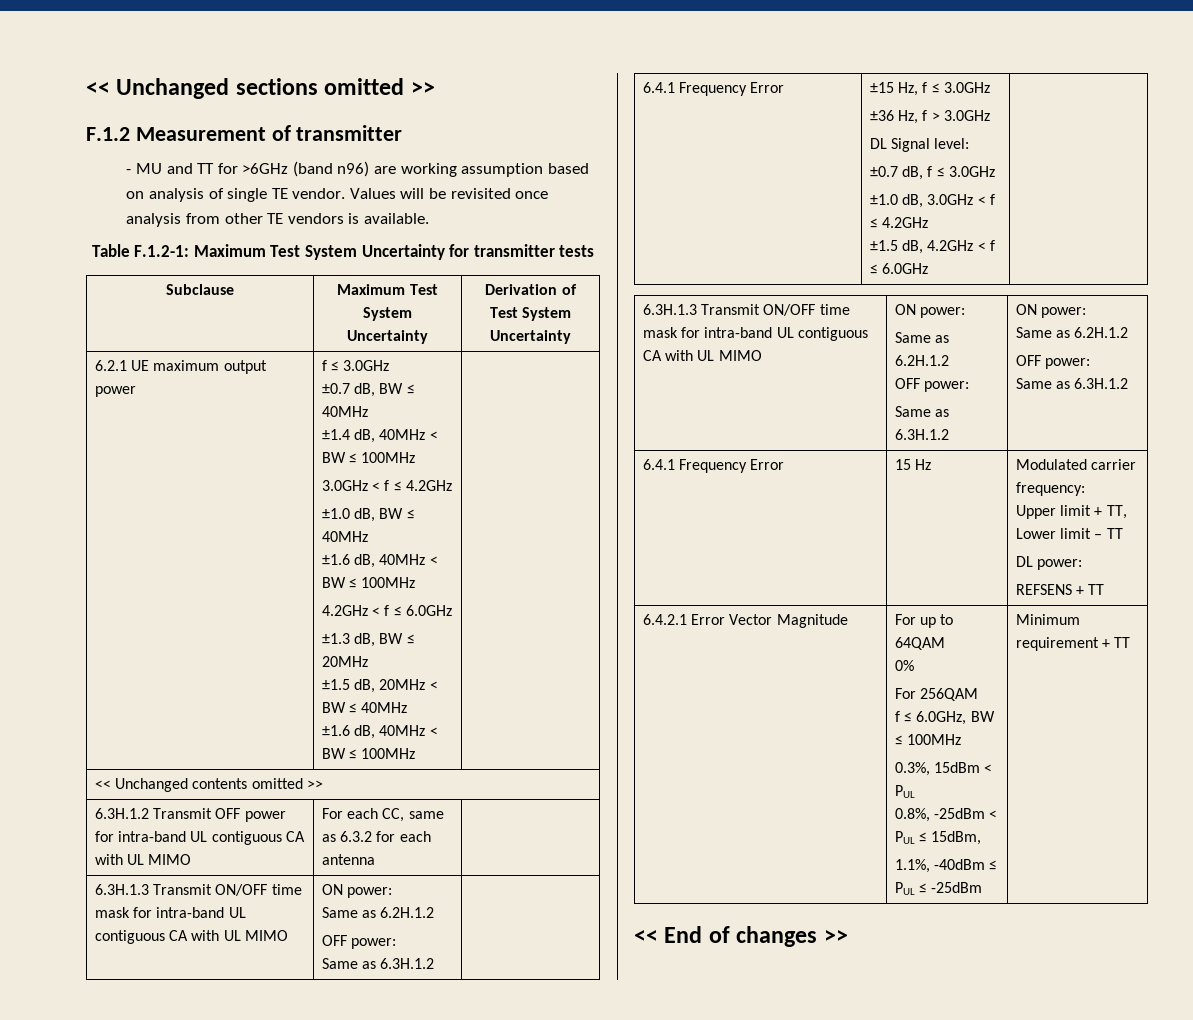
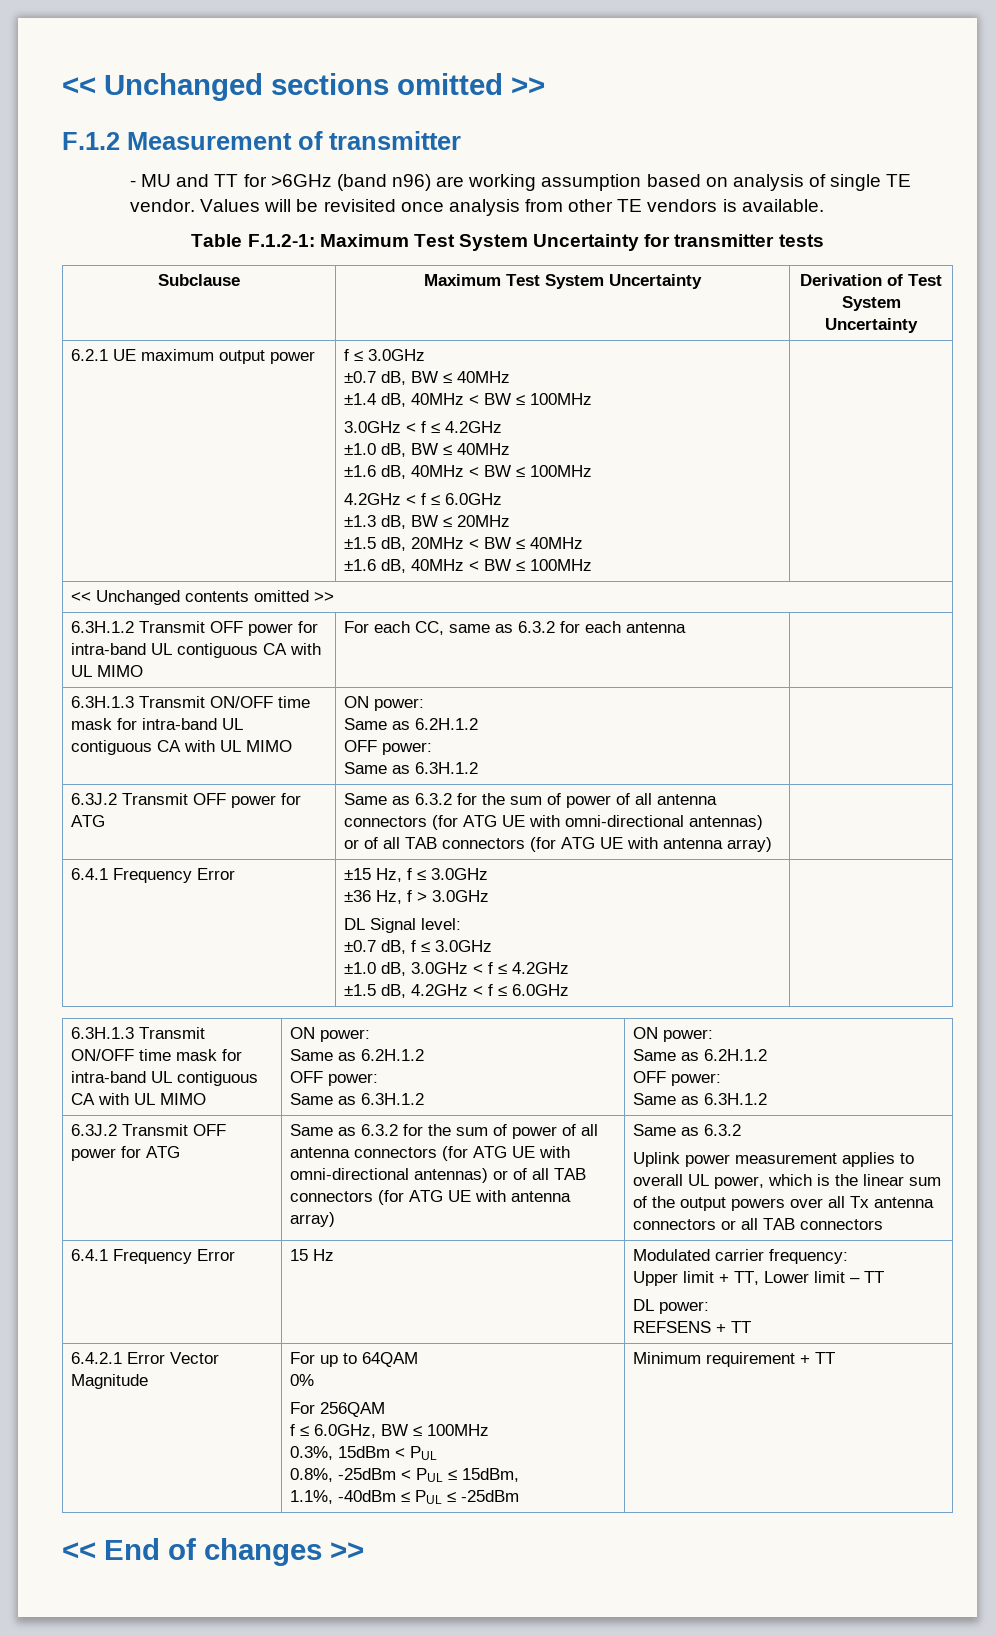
  6.3H.1.2 Transmit OFF power for intra-band UL contiguous CA with UL MIMO | For each CC, same as 6.3.2 for each antenna |
  6.3H.1.3 Transmit ON/OFF time mask for intra-band UL contiguous CA with UL MIMO | ON power:
  Same as 6.2H.1.2
  OFF power:
  Same as 6.3H.1.2 |
+ 6.3J.2 Transmit OFF power for ATG | Same as 6.3.2 for the sum of power of all antenna connectors (for ATG UE with omni-directional antennas) or of all TAB connectors (for ATG UE with antenna array) |
+ 6.3J.2 Transmit OFF power for ATG | Same as 6.3.2 for the sum of power of all antenna connectors (for ATG UE with omni-directional antennas) or of all TAB connectors (for ATG UE with antenna array) | Same as 6.3.2
+ Uplink power measurement applies to overall UL power, which is the linear sum of the output powers over all Tx antenna connectors or all TAB connectors

